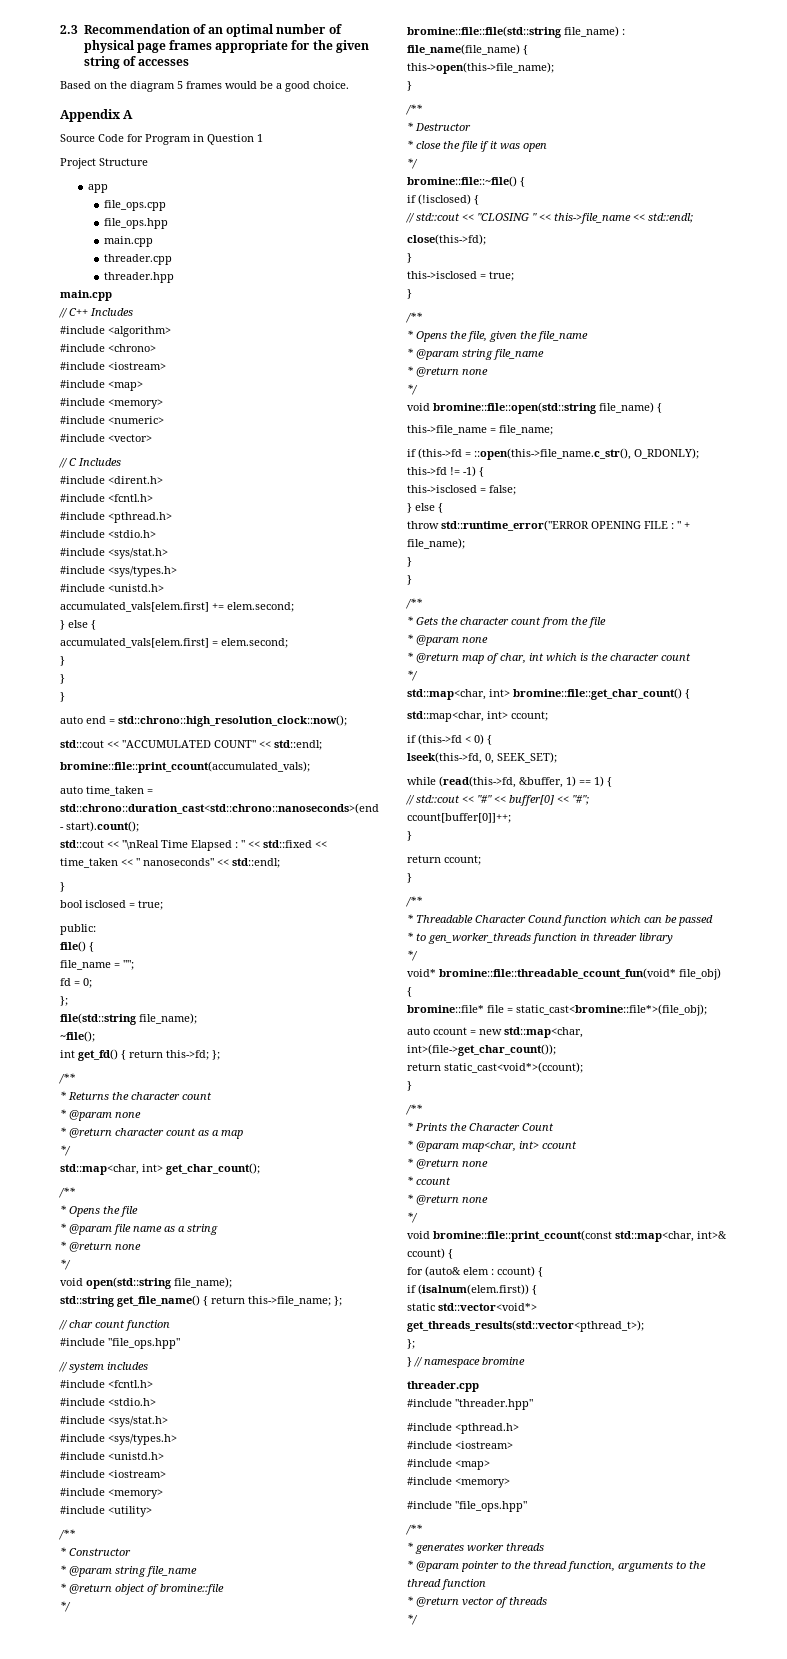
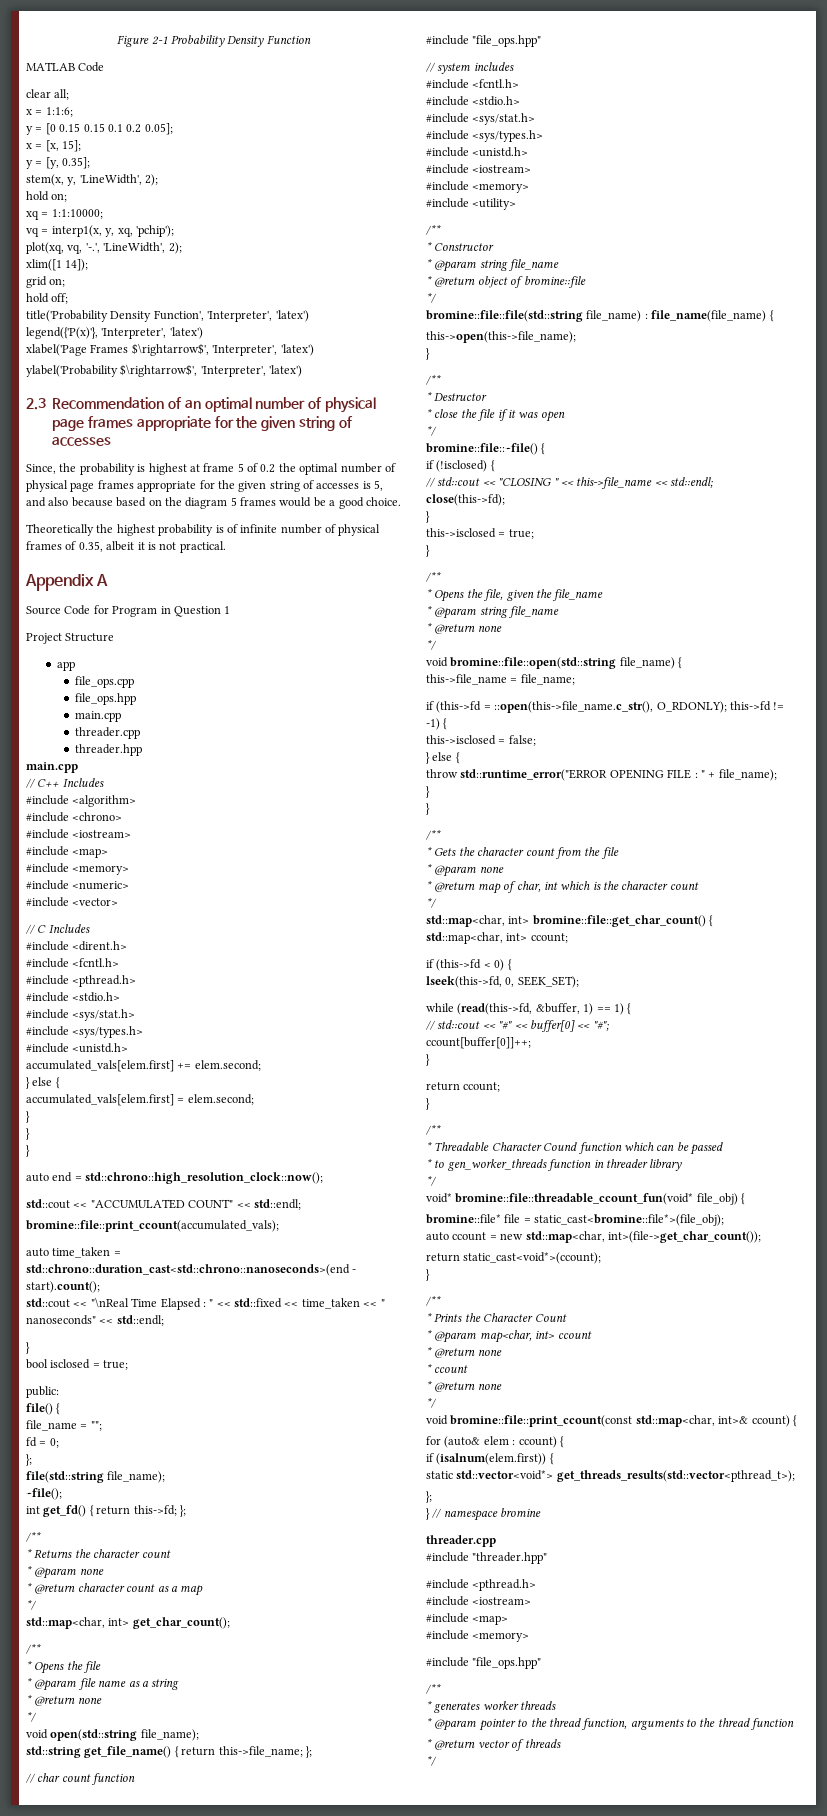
+ Figure 2-1 Probability Density Function
+ MATLAB Code
+ clear all;
+ x = 1:1:6;
+ y = [0 0.15 0.15 0.1 0.2 0.05];
+ x = [x, 15];
+ y = [y, 0.35];
+ stem(x, y, 'LineWidth', 2);
+ hold on;
+ xq = 1:1:10000;
+ vq = interp1(x, y, xq, 'pchip');
+ plot(xq, vq, '-.', 'LineWidth', 2);
+ xlim([1 14]);
+ grid on;
+ hold off;
+ title('Probability Density Function', 'Interpreter', 'latex')
+ legend({'P(x)'}, 'Interpreter', 'latex')
+ xlabel('Page Frames $\rightarrow$', 'Interpreter', 'latex')
+ ylabel('Probability $\rightarrow$', 'Interpreter', 'latex')
- Based on the diagram 5 frames would be a good choice.
+ Since, the probability is highest at frame 5 of 0.2 the optimal number of physical page frames appropriate for the given string of accesses is 5, and also because based on the diagram 5 frames would be a good choice.
+ Theoretically the highest probability is of infinite number of physical frames of 0.35, albeit it is not practical.

